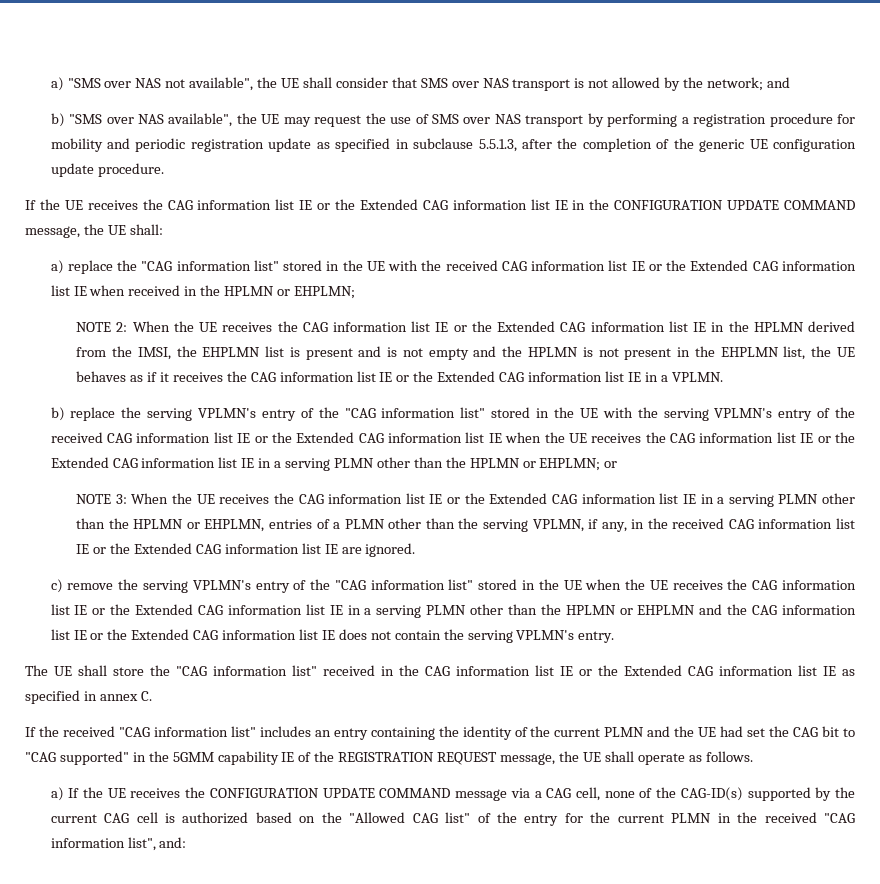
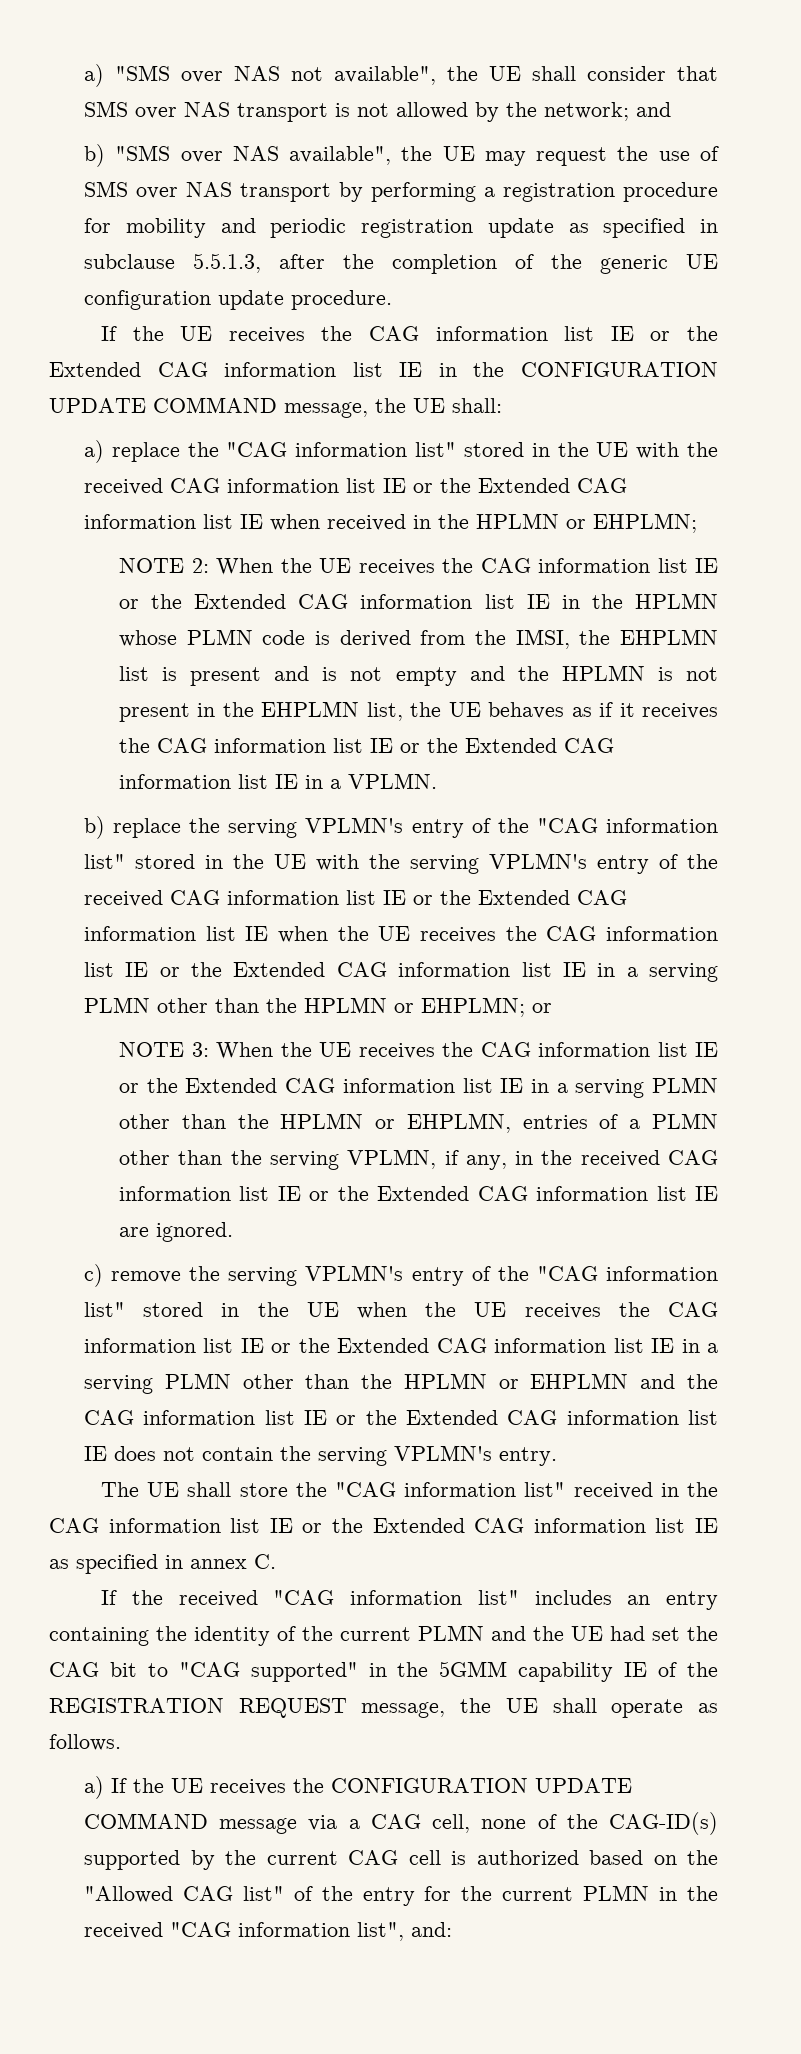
- When the UE receives the CAG information list IE or the Extended CAG information list IE in the HPLMN derived from the IMSI, the EHPLMN list is present and is not empty and the HPLMN is not present in the EHPLMN list, the UE behaves as if it receives the CAG information list IE or the Extended CAG information list IE in a VPLMN.
+ When the UE receives the CAG information list IE or the Extended CAG information list IE in the HPLMN whose PLMN code is derived from the IMSI, the EHPLMN list is present and is not empty and the HPLMN is not present in the EHPLMN list, the UE behaves as if it receives the CAG information list IE or the Extended CAG information list IE in a VPLMN.

